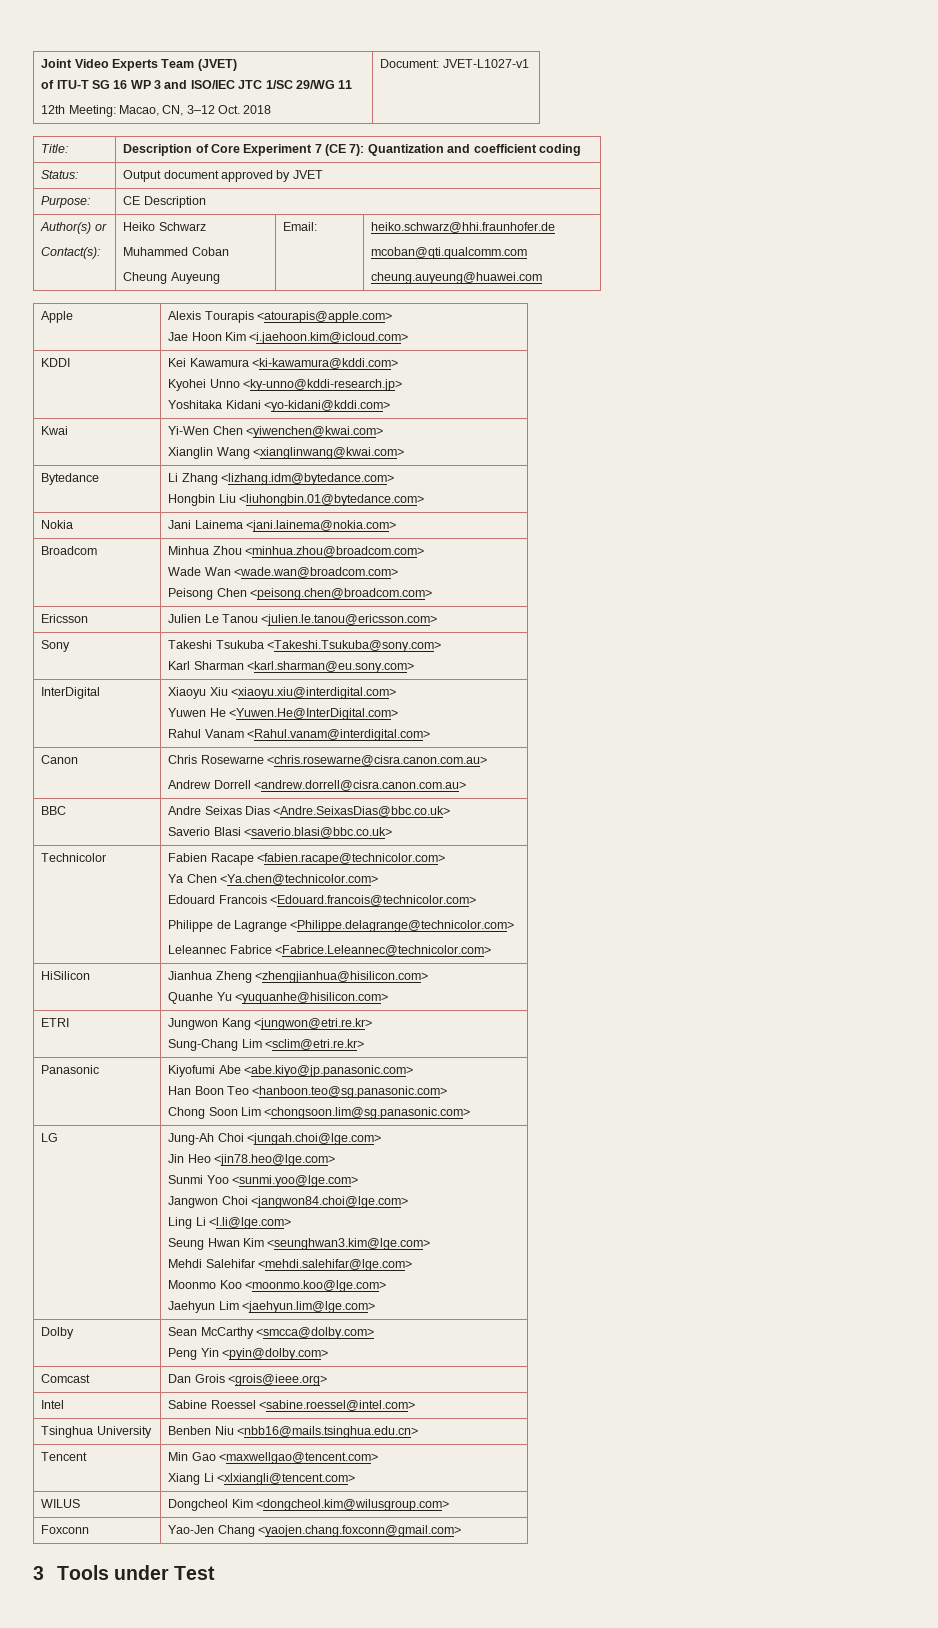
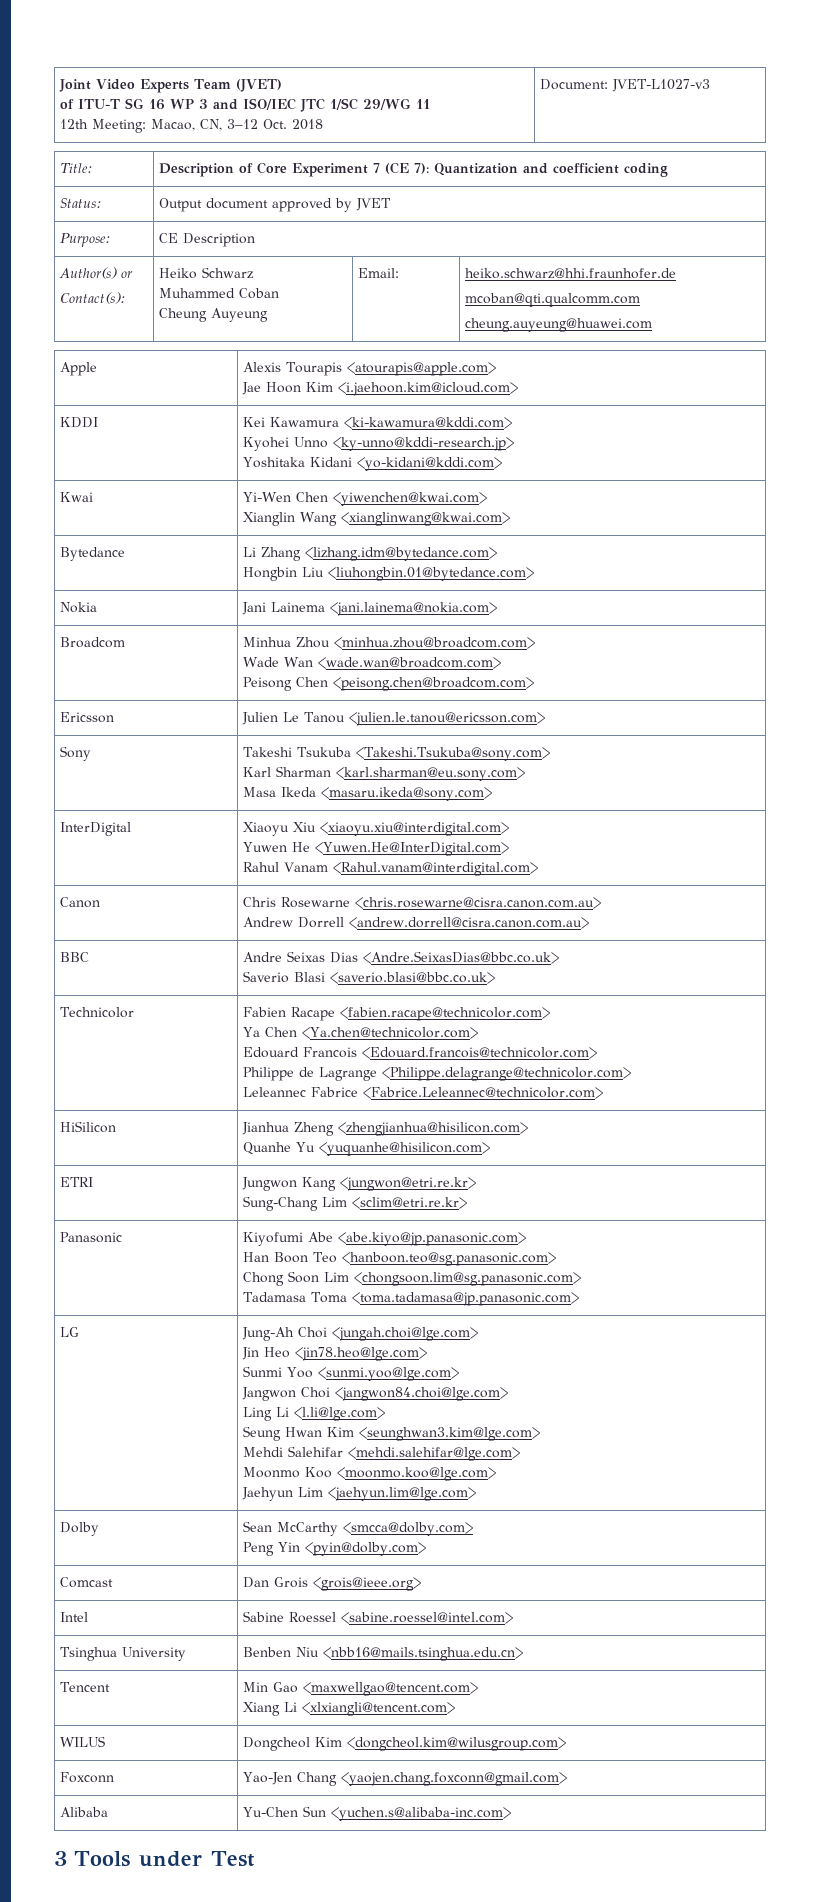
  Joint Video Experts Team (JVET)
  of ITU-T SG 16 WP 3 and ISO/IEC JTC 1/SC 29/WG 11
- 12th Meeting: Macao, CN, 3–12 Oct. 2018 | Document: JVET-L1027-v1
+ 12th Meeting: Macao, CN, 3–12 Oct. 2018 | Document: JVET-L1027-v3
  Sony | Takeshi Tsukuba <Takeshi.Tsukuba@sony.com>
  Karl Sharman <karl.sharman@eu.sony.com>
+ Masa Ikeda <masaru.ikeda@sony.com>
  Panasonic | Kiyofumi Abe <abe.kiyo@jp.panasonic.com>
  Han Boon Teo <hanboon.teo@sg.panasonic.com>
  Chong Soon Lim <chongsoon.lim@sg.panasonic.com>
+ Tadamasa Toma <toma.tadamasa@jp.panasonic.com>
+ Alibaba | Yu-Chen Sun <yuchen.s@alibaba-inc.com>

